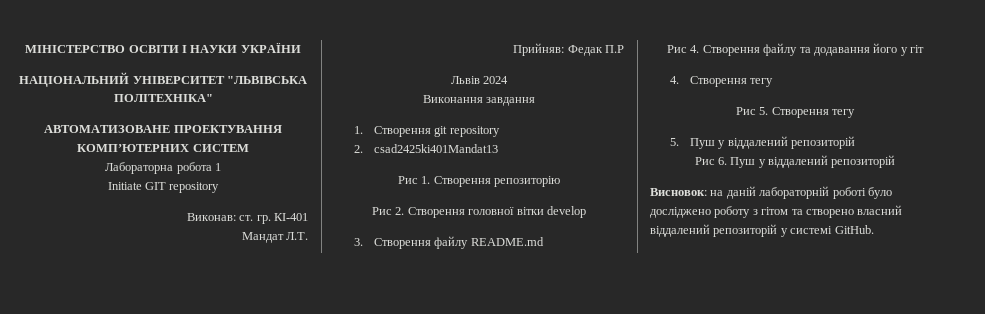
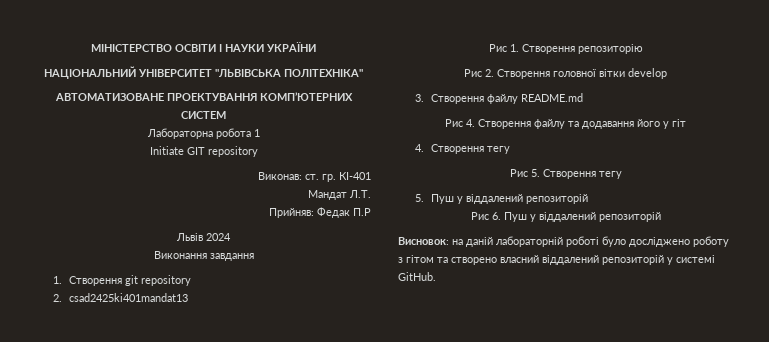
- 2. csad2425ki401Mandat13
+ 2. csad2425ki401mandat13

